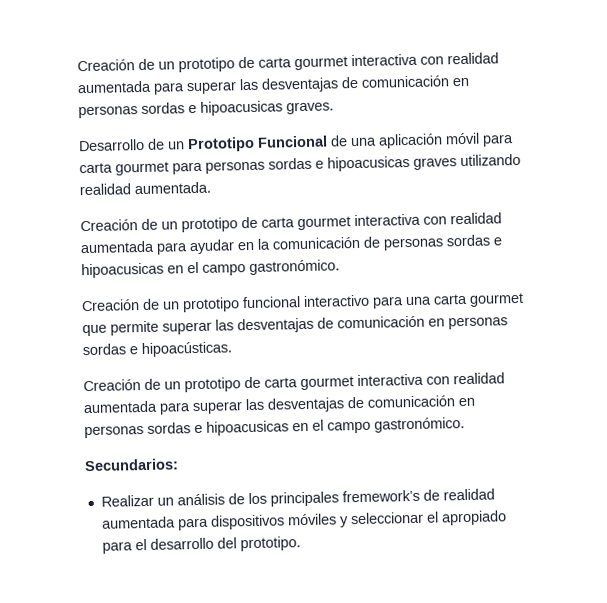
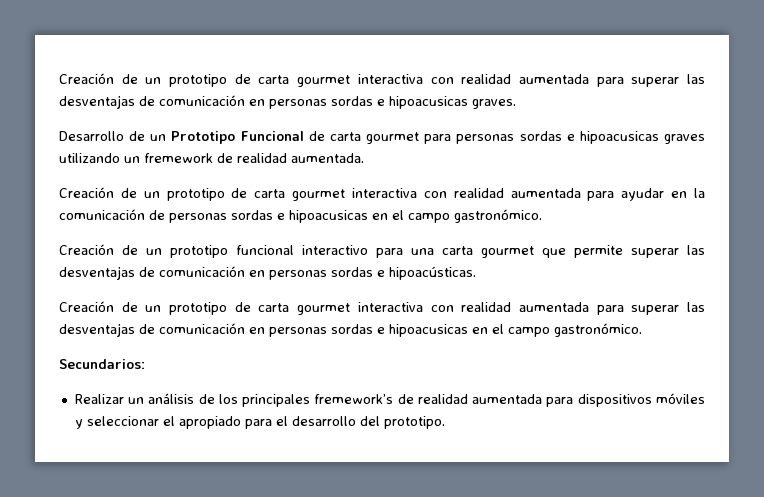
- Desarrollo de un Prototipo Funcional de una aplicación móvil para carta gourmet para personas sordas e hipoacusicas graves utilizando realidad aumentada.
+ Desarrollo de un Prototipo Funcional de carta gourmet para personas sordas e hipoacusicas graves utilizando un fremework de realidad aumentada.

